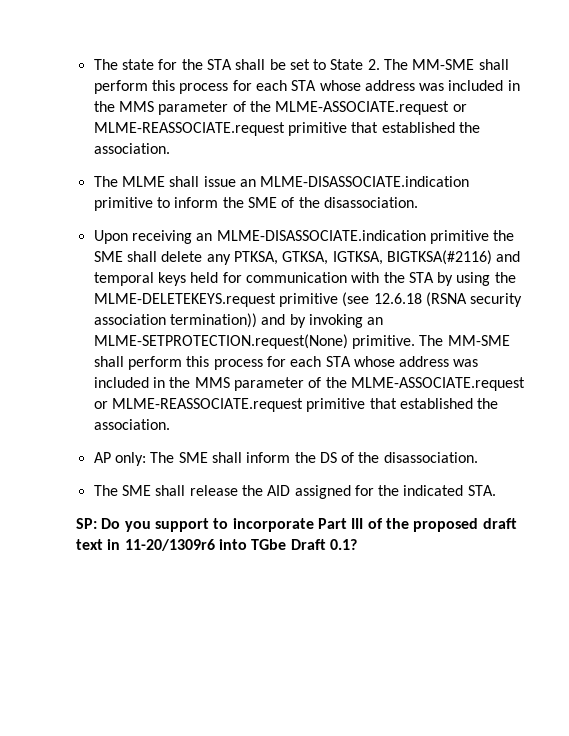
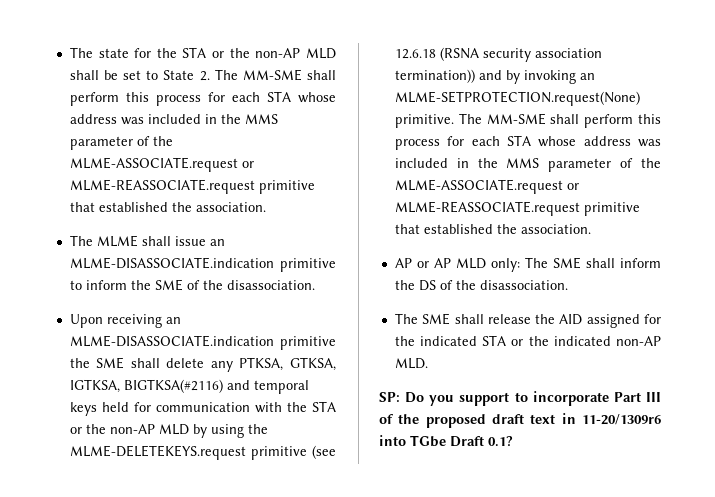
- The state for the STA shall be set to State 2. The MM-SME shall perform this process for each STA whose address was included in the MMS parameter of the MLME-ASSOCIATE.request or MLME-REASSOCIATE.request primitive that established the association.
+ The state for the STA or the non-AP MLD shall be set to State 2. The MM-SME shall perform this process for each STA whose address was included in the MMS parameter of the MLME-ASSOCIATE.request or MLME-REASSOCIATE.request primitive that established the association.
- Upon receiving an MLME-DISASSOCIATE.indication primitive the SME shall delete any PTKSA, GTKSA, IGTKSA, BIGTKSA(#2116) and temporal keys held for communication with the STA by using the MLME-DELETEKEYS.request primitive (see 12.6.18 (RSNA security association termination)) and by invoking an MLME-SETPROTECTION.request(None) primitive.
+ Upon receiving an MLME-DISASSOCIATE.indication primitive the SME shall delete any PTKSA, GTKSA, IGTKSA, BIGTKSA(#2116) and temporal keys held for communication with the STA or the non-AP MLD by using the MLME-DELETEKEYS.request primitive (see 12.6.18 (RSNA security association termination)) and by invoking an MLME-SETPROTECTION.request(None) primitive.
- AP only: The SME shall inform the DS of the disassociation.
+ AP or AP MLD only: The SME shall inform the DS of the disassociation.
- The SME shall release the AID assigned for the indicated STA.
+ The SME shall release the AID assigned for the indicated STA or the indicated non-AP MLD.

